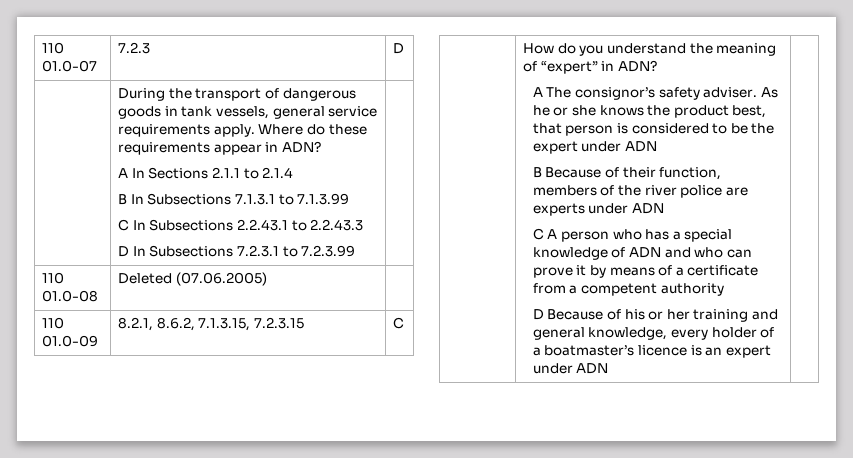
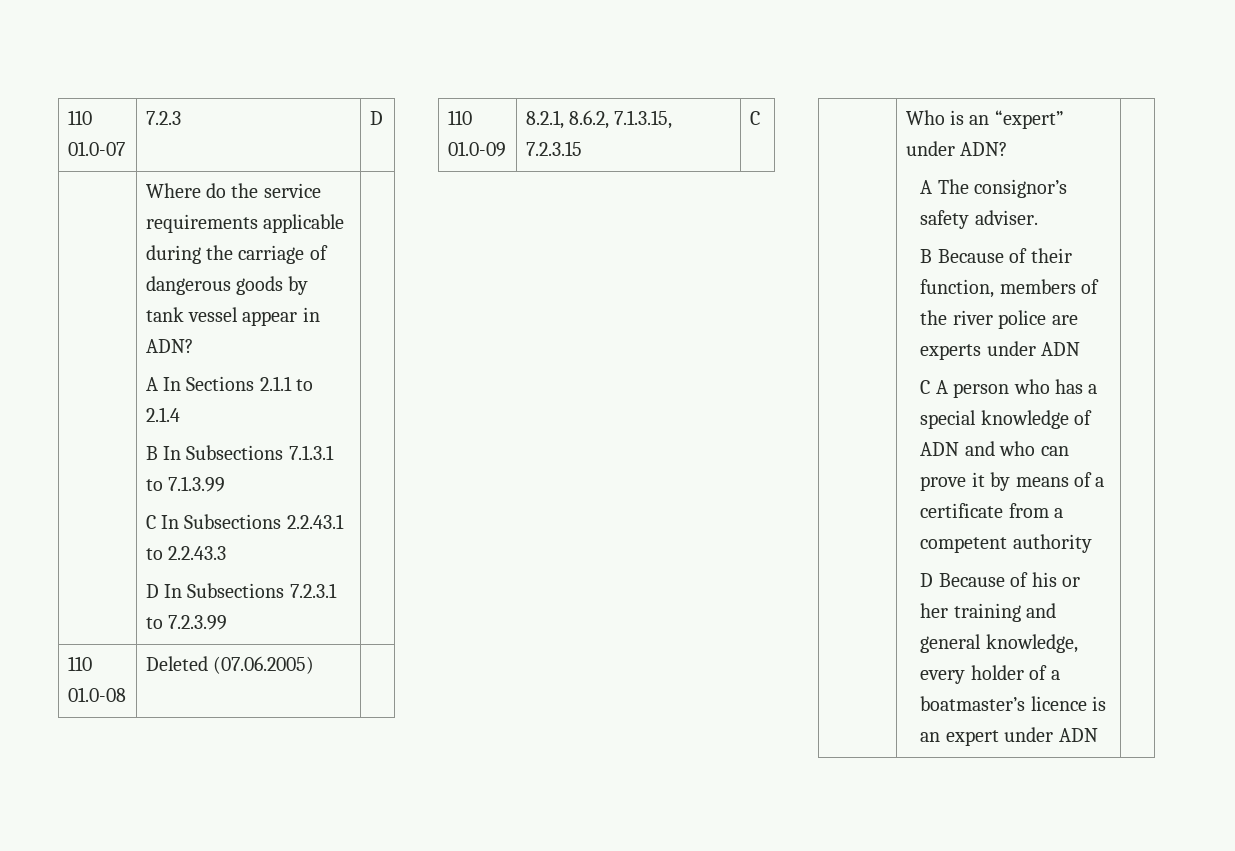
- During the transport of dangerous goods in tank vessels, general service requirements apply. Where do these requirements appear in ADN?
+ Where do the service requirements applicable during the carriage of dangerous goods by tank vessel appear in ADN?
- How do you understand the meaning of “expert” in ADN?
+ Who is an “expert” under ADN?
- As he or she knows the product best, that person is considered to be the expert under ADN

